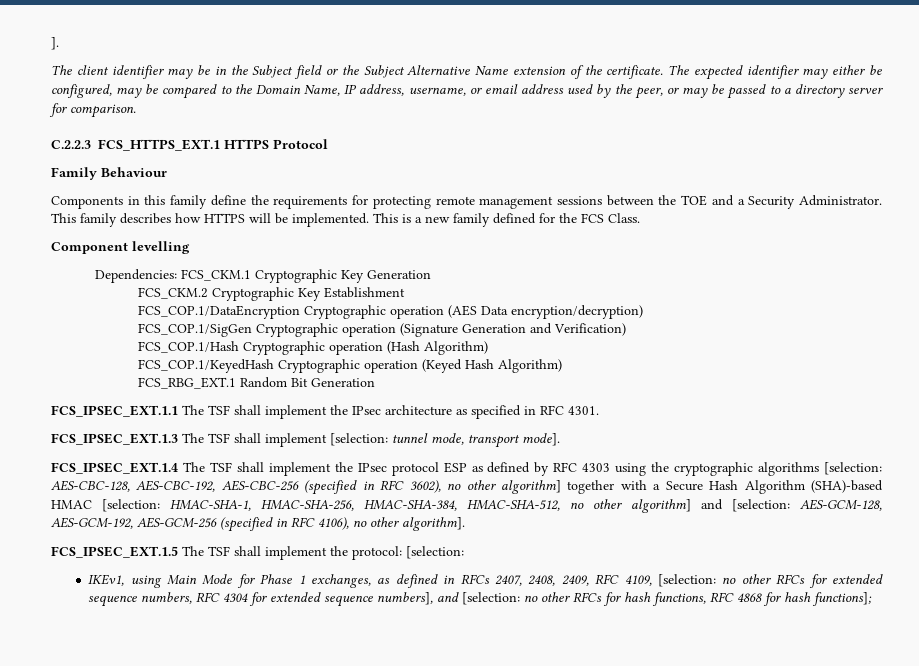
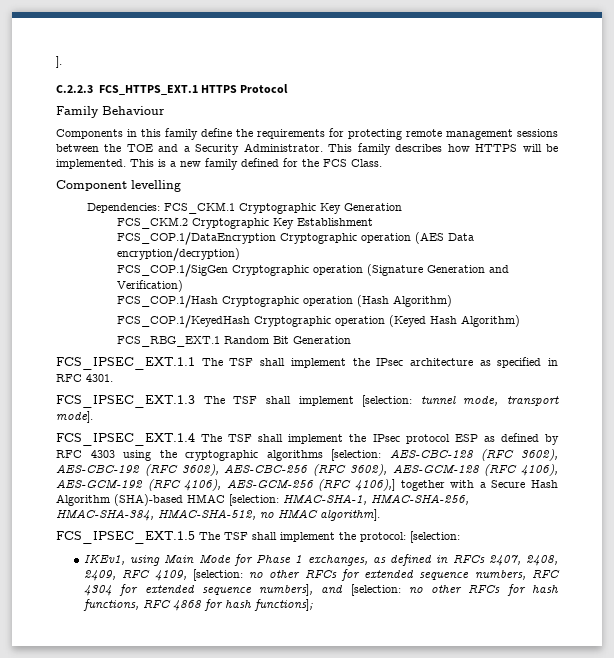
- The client identifier may be in the Subject field or the Subject Alternative Name extension of the certificate. The expected identifier may either be configured, may be compared to the Domain Name, IP address, username, or email address used by the peer, or may be passed to a directory server for comparison.
- FCS_IPSEC_EXT.1.4 The TSF shall implement the IPsec protocol ESP as defined by RFC 4303 using the cryptographic algorithms [selection: AES-CBC-128, AES-CBC-192, AES-CBC-256 (specified in RFC 3602), no other algorithm] together with a Secure Hash Algorithm (SHA)-based HMAC [selection: HMAC-SHA-1, HMAC-SHA-256, HMAC-SHA-384, HMAC-SHA-512, no other algorithm] and [selection: AES-GCM-128, AES-GCM-192, AES-GCM-256 (specified in RFC 4106), no other algorithm].
+ FCS_IPSEC_EXT.1.4 The TSF shall implement the IPsec protocol ESP as defined by RFC 4303 using the cryptographic algorithms [selection: AES-CBC-128 (RFC 3602), AES-CBC-192 (RFC 3602), AES-CBC-256 (RFC 3602), AES-GCM-128 (RFC 4106), AES-GCM-192 (RFC 4106), AES-GCM-256 (RFC 4106),] together with a Secure Hash Algorithm (SHA)-based HMAC [selection: HMAC-SHA-1, HMAC-SHA-256, HMAC-SHA-384, HMAC-SHA-512, no HMAC algorithm].

